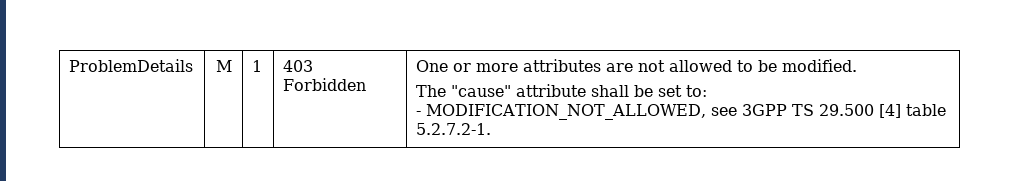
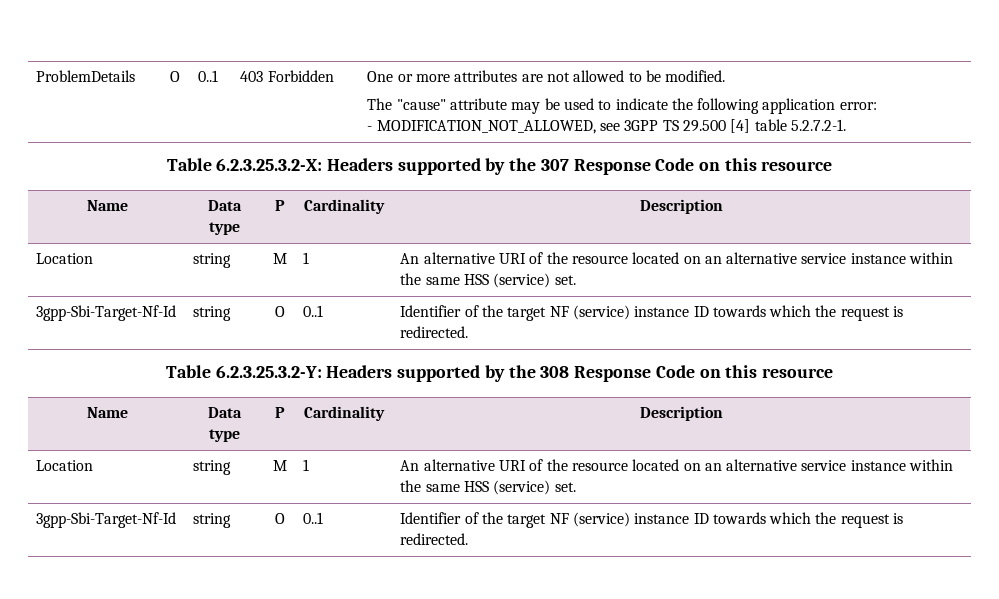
- ProblemDetails | M | 1 | 403 Forbidden | One or more attributes are not allowed to be modified.
- The "cause" attribute shall be set to:
+ ProblemDetails | O | 0..1 | 403 Forbidden | One or more attributes are not allowed to be modified.
+ The "cause" attribute may be used to indicate the following application error:
+ Table 6.2.3.25.3.2-X: Headers supported by the 307 Response Code on this resource
+ Name | Data type | P | Cardinality | Description
+ Location | string | M | 1 | An alternative URI of the resource located on an alternative service instance within the same HSS (service) set.
+ 3gpp-Sbi-Target-Nf-Id | string | O | 0..1 | Identifier of the target NF (service) instance ID towards which the request is redirected.
+ Table 6.2.3.25.3.2-Y: Headers supported by the 308 Response Code on this resource
+ Name | Data type | P | Cardinality | Description
+ Location | string | M | 1 | An alternative URI of the resource located on an alternative service instance within the same HSS (service) set.
+ 3gpp-Sbi-Target-Nf-Id | string | O | 0..1 | Identifier of the target NF (service) instance ID towards which the request is redirected.

